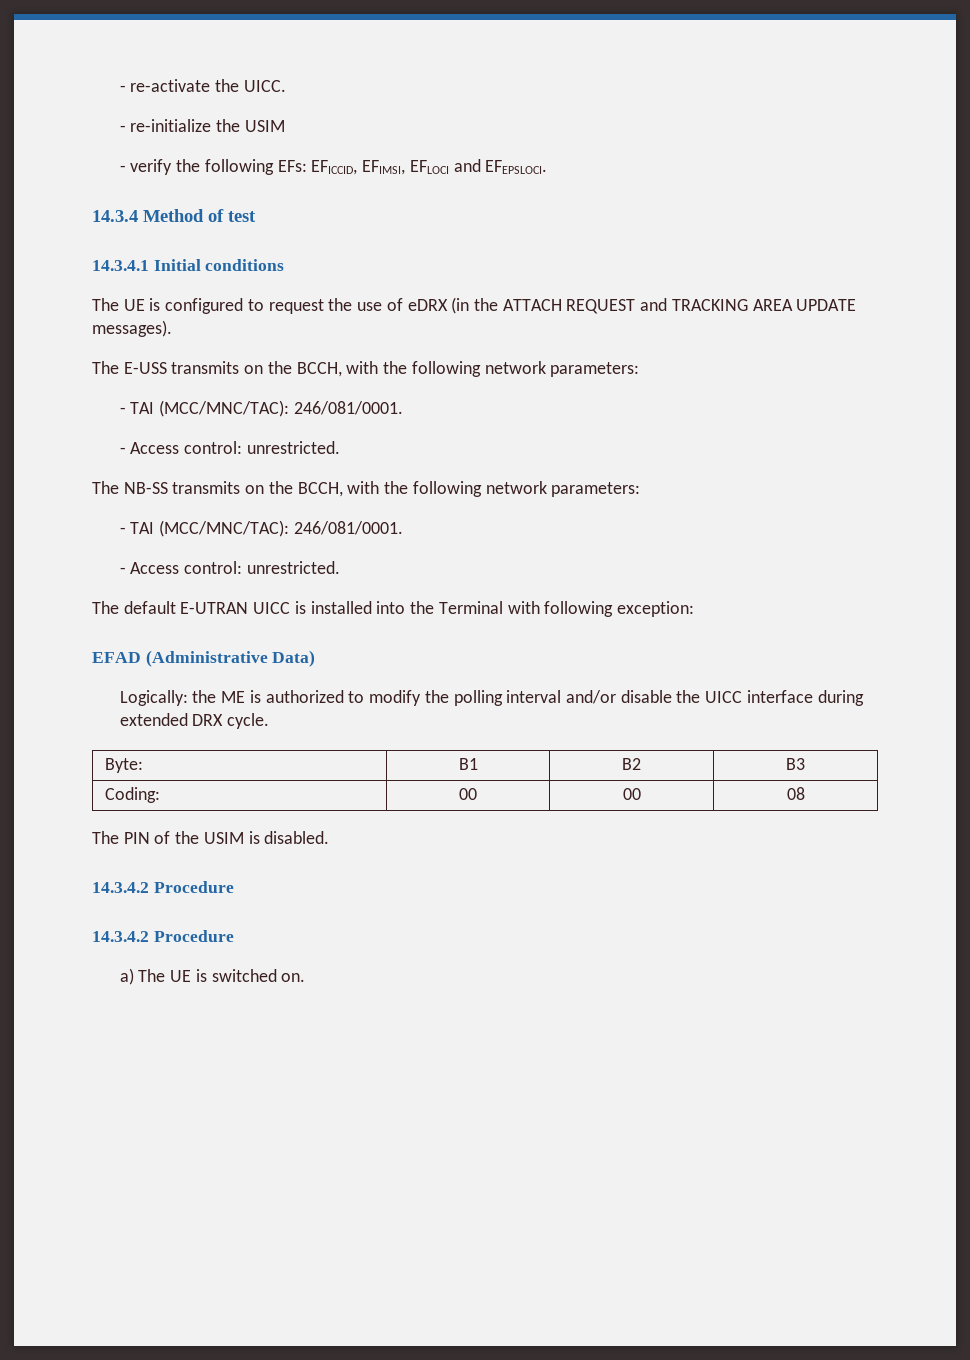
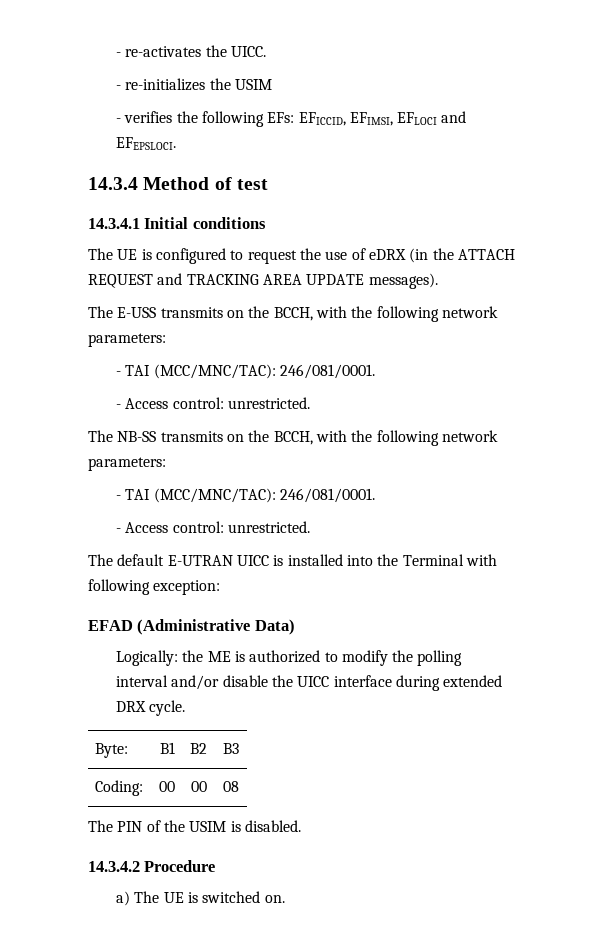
- - re-activate the UICC.
+ - re-activates the UICC.
- - re-initialize the USIM
+ - re-initializes the USIM
- - verify the following EFs: EFICCID, EFIMSI, EFLOCI and EFEPSLOCI.
+ - verifies the following EFs: EFICCID, EFIMSI, EFLOCI and EFEPSLOCI.
  The PIN of the USIM is disabled.
- 14.3.4.2 Procedure

